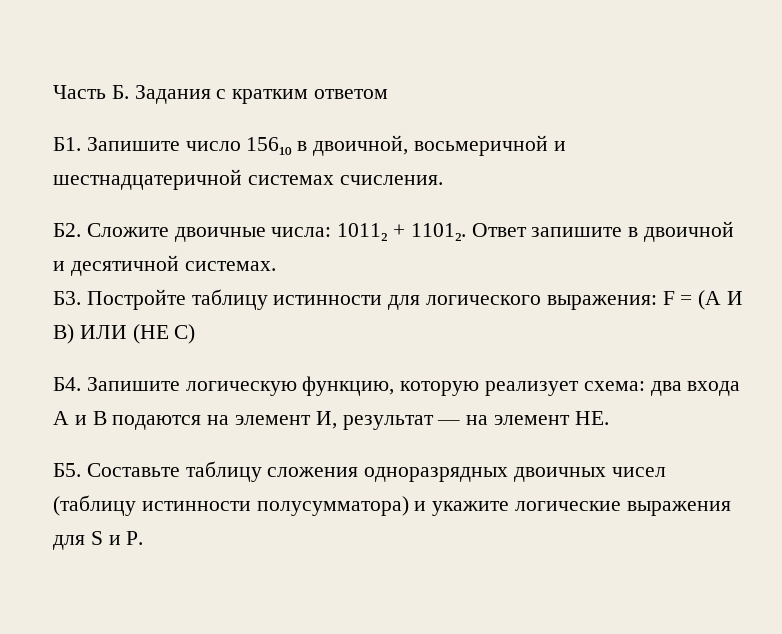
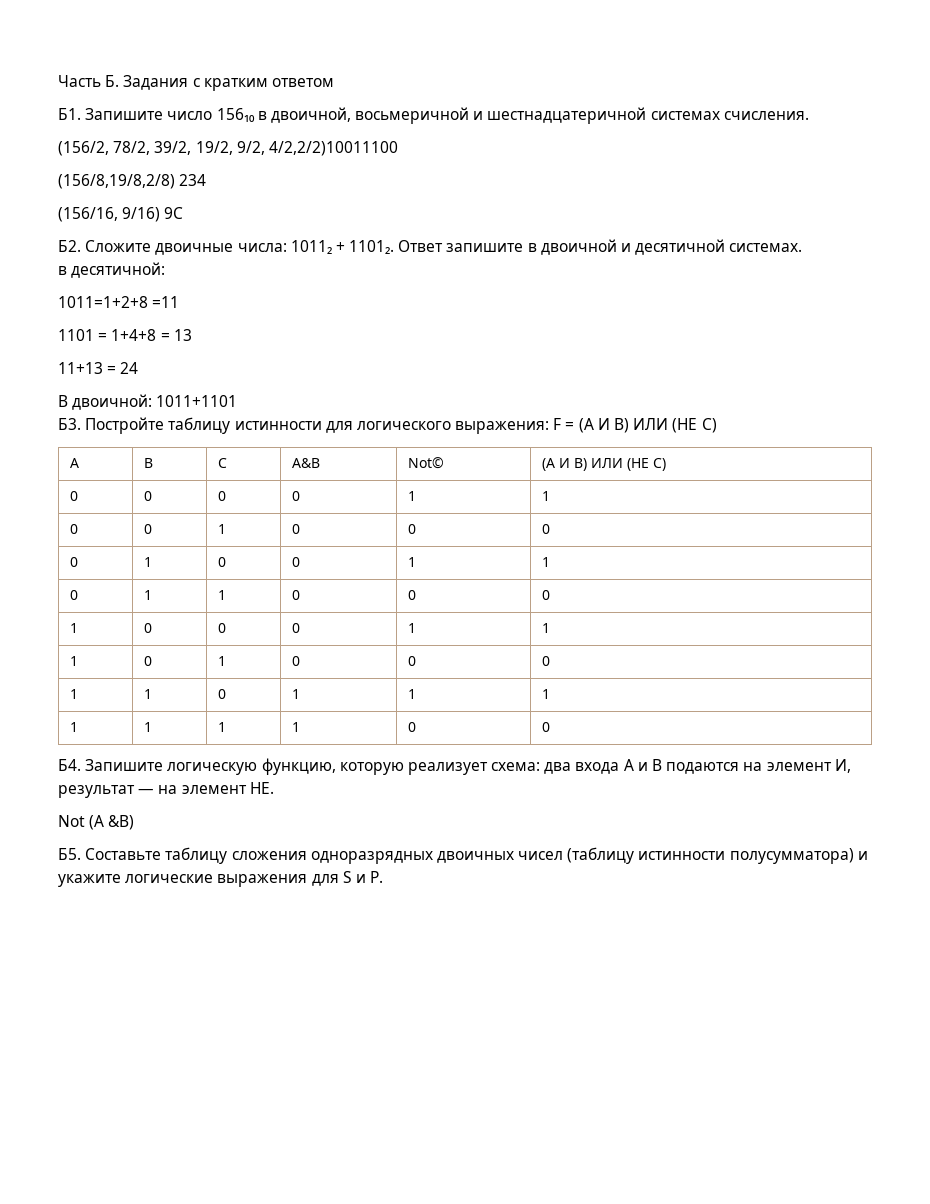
+ (156/2, 78/2, 39/2, 19/2, 9/2, 4/2,2/2)10011100
+ (156/8,19/8,2/8) 234
+ (156/16, 9/16) 9С
+ в десятичной:
+ 1011=1+2+8 =11
+ 1101 = 1+4+8 = 13
+ 11+13 = 24
+ В двоичной: 1011+1101
+ A | B | C | A&B | Not© | (A И B) ИЛИ (НЕ C)
+ 0 | 0 | 0 | 0 | 1 | 1
+ 0 | 0 | 1 | 0 | 0 | 0
+ 0 | 1 | 0 | 0 | 1 | 1
+ 0 | 1 | 1 | 0 | 0 | 0
+ 1 | 0 | 0 | 0 | 1 | 1
+ 1 | 0 | 1 | 0 | 0 | 0
+ 1 | 1 | 0 | 1 | 1 | 1
+ 1 | 1 | 1 | 1 | 0 | 0
+ Not (A &B)

